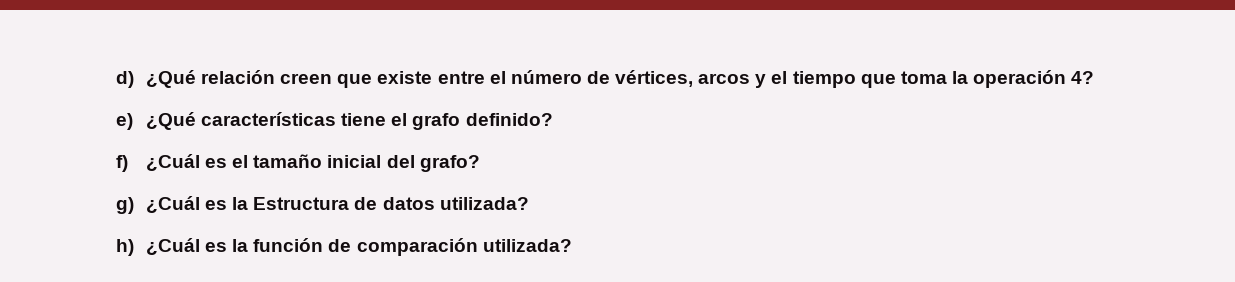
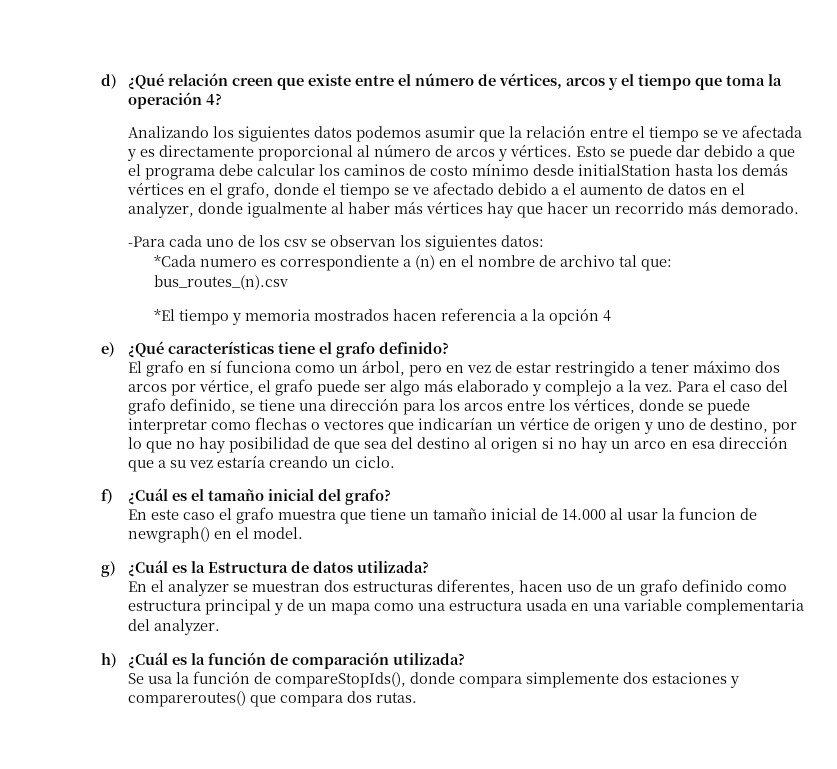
+ Analizando los siguientes datos podemos asumir que la relación entre el tiempo se ve afectada y es directamente proporcional al número de arcos y vértices. Esto se puede dar debido a que el programa debe calcular los caminos de costo mínimo desde initialStation hasta los demás vértices en el grafo, donde el tiempo se ve afectado debido a el aumento de datos en el analyzer, donde igualmente al haber más vértices hay que hacer un recorrido más demorado.
+ -Para cada uno de los csv se observan los siguientes datos:
+ *Cada numero es correspondiente a (n) en el nombre de archivo tal que: bus_routes_(n).csv
+ *El tiempo y memoria mostrados hacen referencia a la opción 4
+ El grafo en sí funciona como un árbol, pero en vez de estar restringido a tener máximo dos arcos por vértice, el grafo puede ser algo más elaborado y complejo a la vez. Para el caso del grafo definido, se tiene una dirección para los arcos entre los vértices, donde se puede interpretar como flechas o vectores que indicarían un vértice de origen y uno de destino, por lo que no hay posibilidad de que sea del destino al origen si no hay un arco en esa dirección que a su vez estaría creando un ciclo.
+ En este caso el grafo muestra que tiene un tamaño inicial de 14.000 al usar la funcion de newgraph() en el model.
+ En el analyzer se muestran dos estructuras diferentes, hacen uso de un grafo definido como estructura principal y de un mapa como una estructura usada en una variable complementaria del analyzer.
+ Se usa la función de compareStopIds(), donde compara simplemente dos estaciones y compareroutes() que compara dos rutas.

